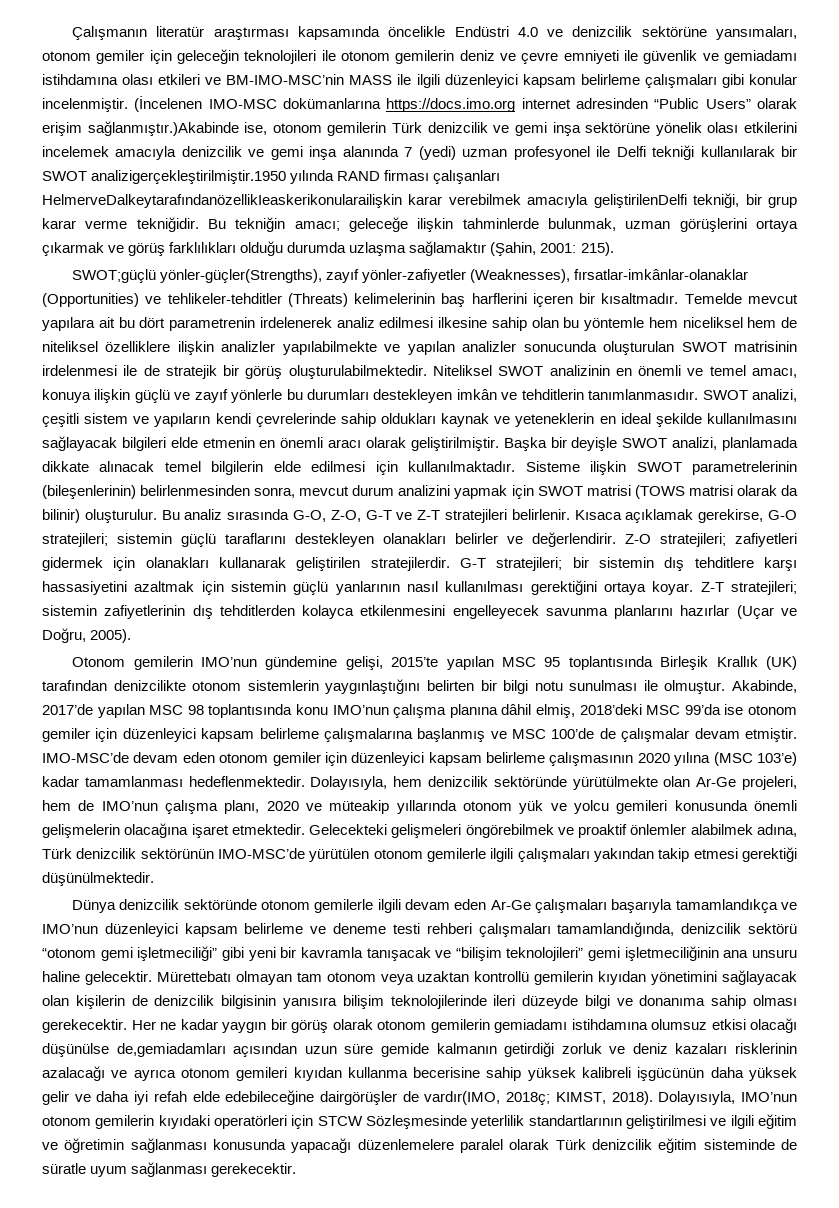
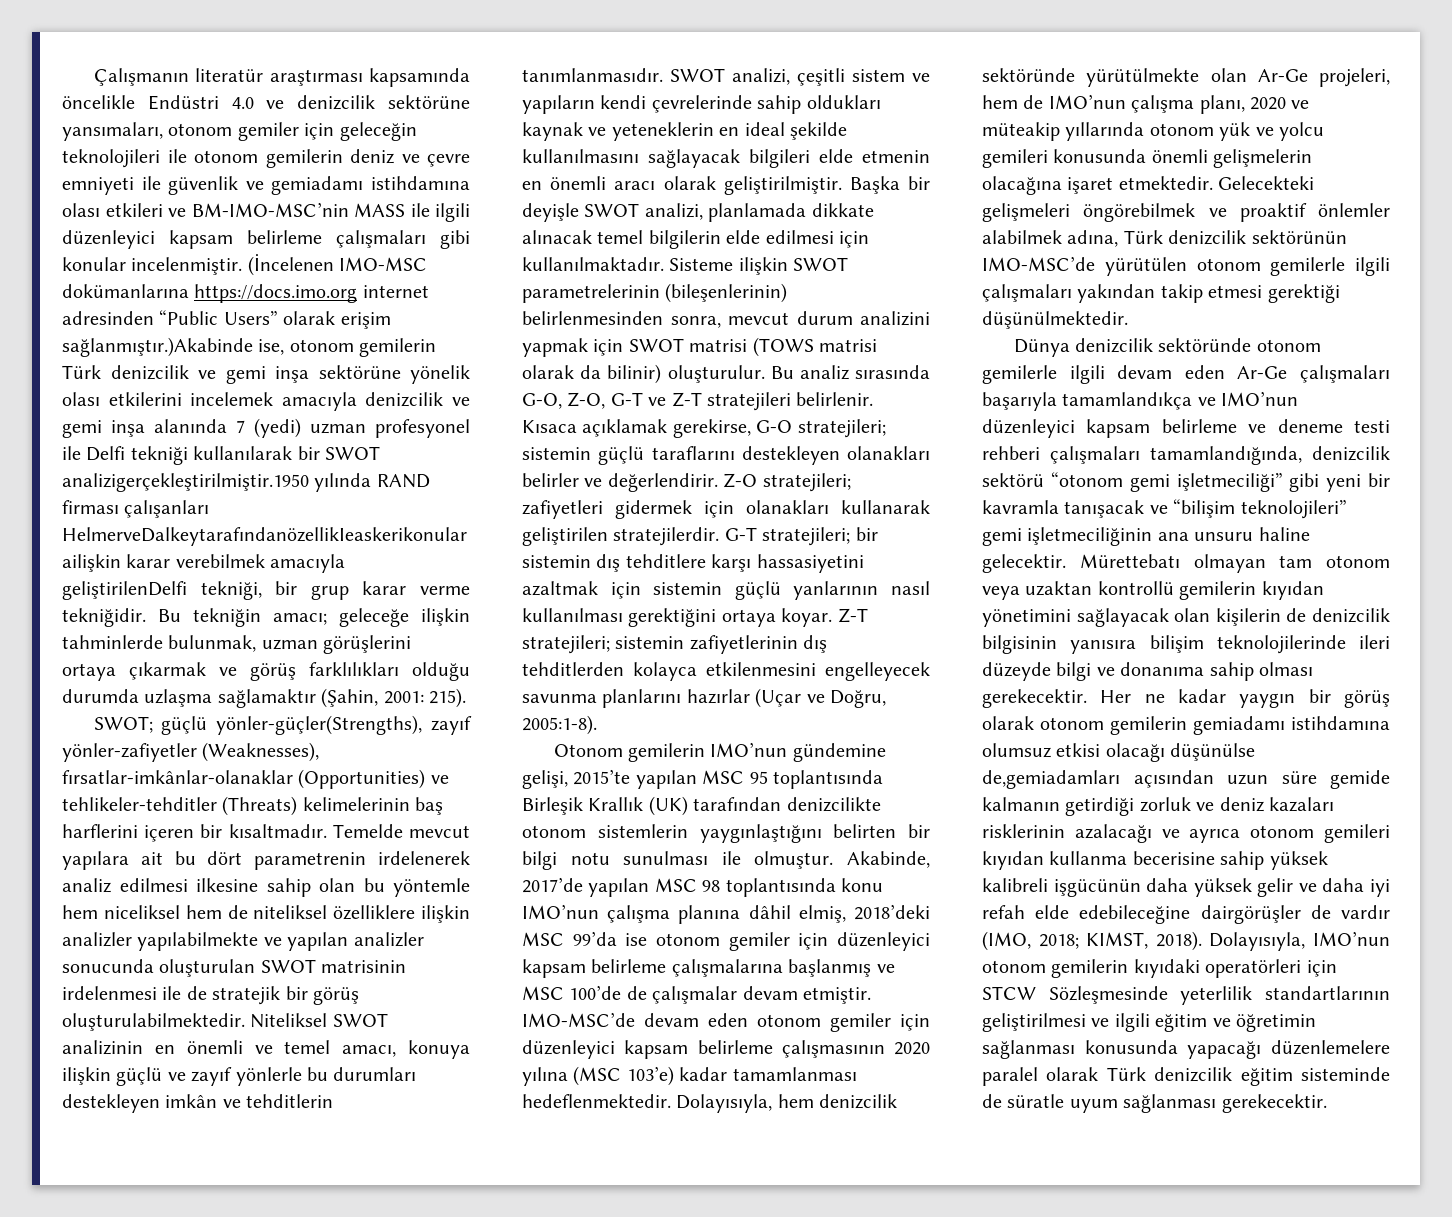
- SWOT;güçlü yönler-güçler(Strengths), zayıf yönler-zafiyetler (Weaknesses), fırsatlar-imkânlar-olanaklar (Opportunities) ve tehlikeler-tehditler (Threats) kelimelerinin baş harflerini içeren bir kısaltmadır.
+ SWOT; güçlü yönler-güçler(Strengths), zayıf yönler-zafiyetler (Weaknesses), fırsatlar-imkânlar-olanaklar (Opportunities) ve tehlikeler-tehditler (Threats) kelimelerinin baş harflerini içeren bir kısaltmadır.
- Z-T stratejileri; sistemin zafiyetlerinin dış tehditlerden kolayca etkilenmesini engelleyecek savunma planlarını hazırlar (Uçar ve Doğru, 2005).
+ Z-T stratejileri; sistemin zafiyetlerinin dış tehditlerden kolayca etkilenmesini engelleyecek savunma planlarını hazırlar (Uçar ve Doğru, 2005:1-8).
- Her ne kadar yaygın bir görüş olarak otonom gemilerin gemiadamı istihdamına olumsuz etkisi olacağı düşünülse de,gemiadamları açısından uzun süre gemide kalmanın getirdiği zorluk ve deniz kazaları risklerinin azalacağı ve ayrıca otonom gemileri kıyıdan kullanma becerisine sahip yüksek kalibreli işgücünün daha yüksek gelir ve daha iyi refah elde edebileceğine dairgörüşler de vardır(IMO, 2018ç; KIMST, 2018).
+ Her ne kadar yaygın bir görüş olarak otonom gemilerin gemiadamı istihdamına olumsuz etkisi olacağı düşünülse de,gemiadamları açısından uzun süre gemide kalmanın getirdiği zorluk ve deniz kazaları risklerinin azalacağı ve ayrıca otonom gemileri kıyıdan kullanma becerisine sahip yüksek kalibreli işgücünün daha yüksek gelir ve daha iyi refah elde edebileceğine dairgörüşler de vardır (IMO, 2018; KIMST, 2018).

